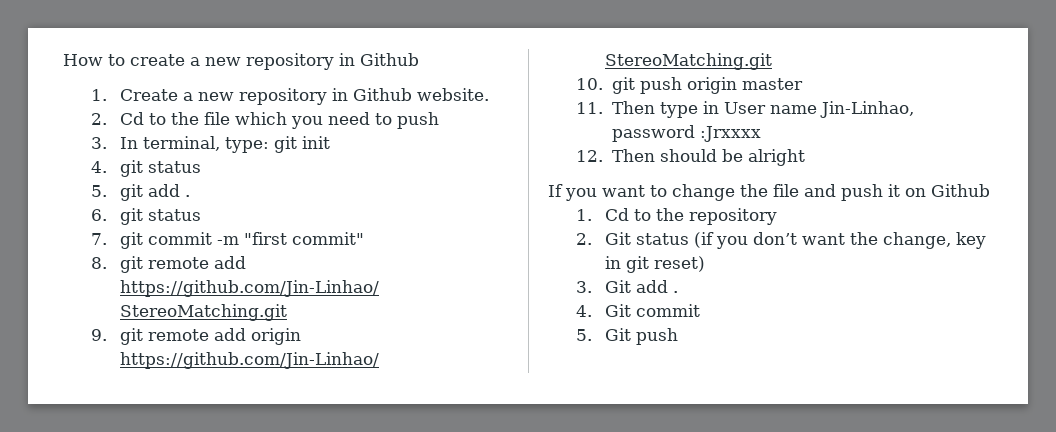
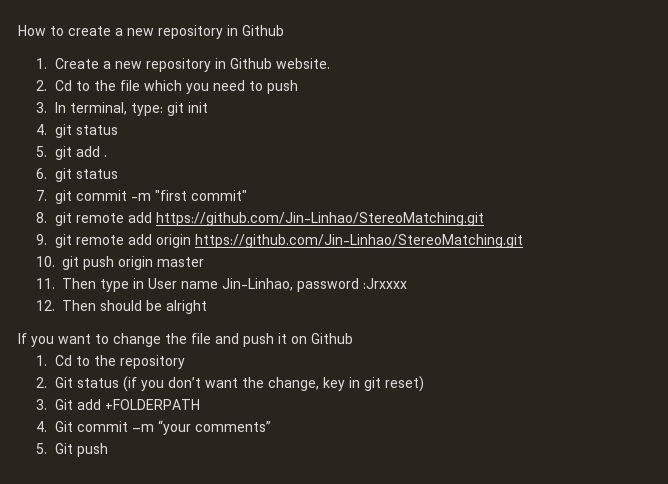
- 3. Git add .
+ 3. Git add +FOLDERPATH
- 4. Git commit
+ 4. Git commit –m “your comments”

